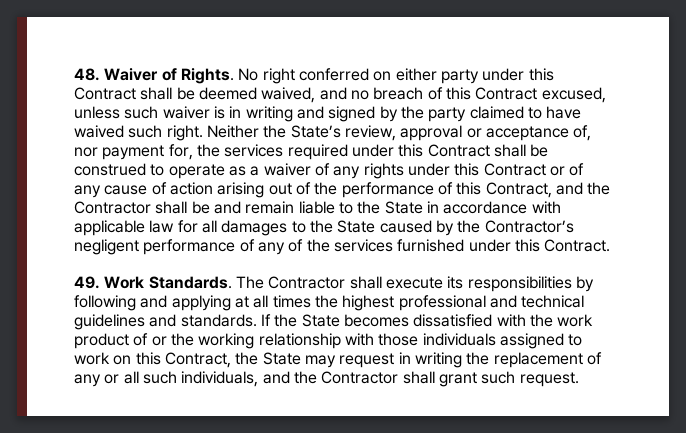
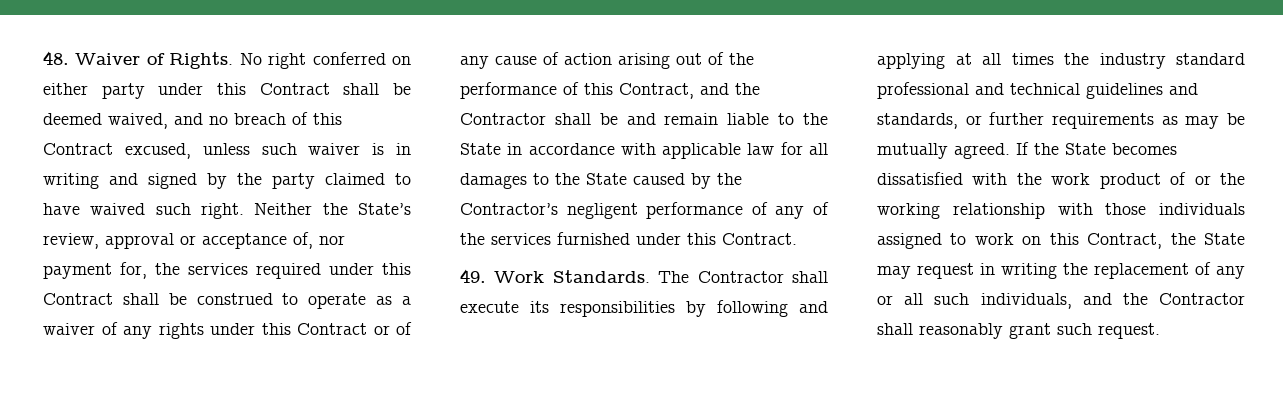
- The Contractor shall execute its responsibilities by following and applying at all times the highest professional and technical guidelines and standards.
+ The Contractor shall execute its responsibilities by following and applying at all times the industry standard professional and technical guidelines and standards, or further requirements as may be mutually agreed.
- If the State becomes dissatisfied with the work product of or the working relationship with those individuals assigned to work on this Contract, the State may request in writing the replacement of any or all such individuals, and the Contractor shall grant such request.
+ If the State becomes dissatisfied with the work product of or the working relationship with those individuals assigned to work on this Contract, the State may request in writing the replacement of any or all such individuals, and the Contractor shall reasonably grant such request.

